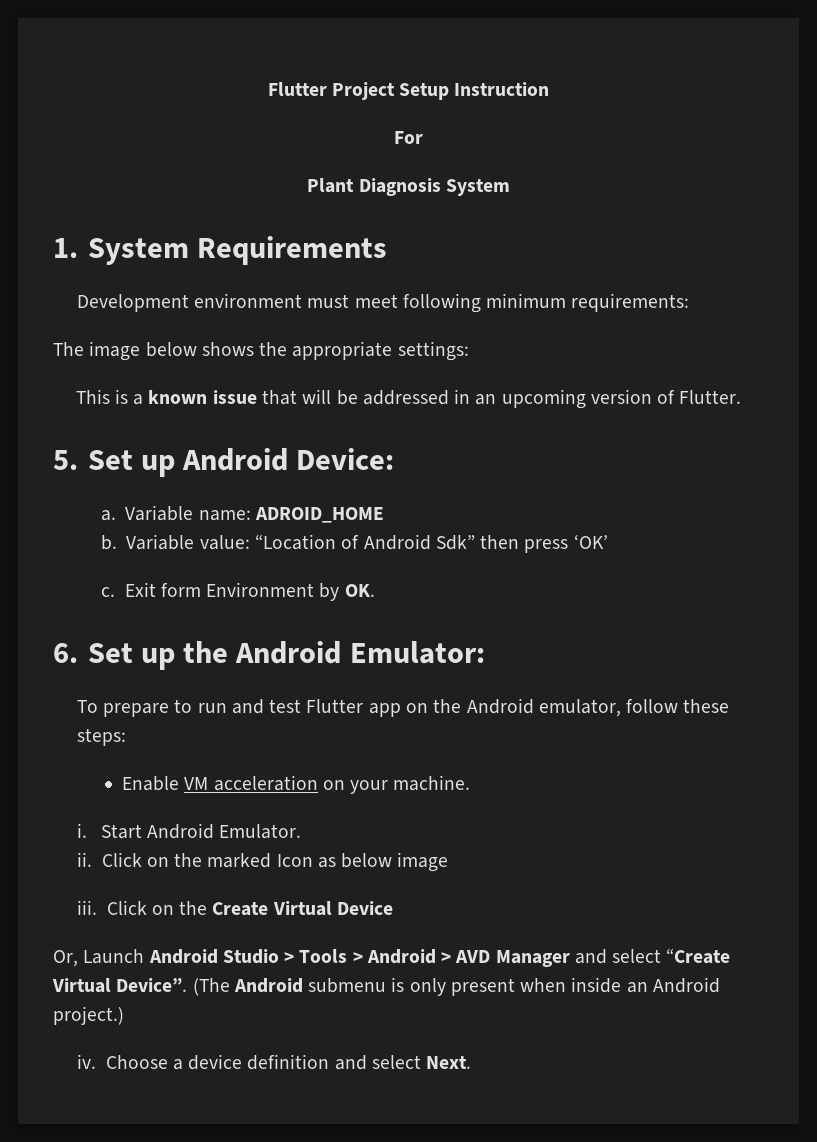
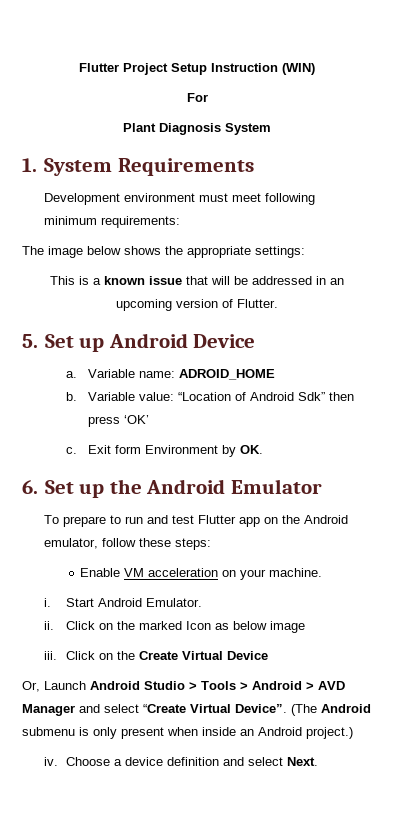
- Flutter Project Setup Instruction
+ Flutter Project Setup Instruction (WIN)
- 5. Set up Android Device:
+ 5. Set up Android Device
- 6. Set up the Android Emulator:
+ 6. Set up the Android Emulator

